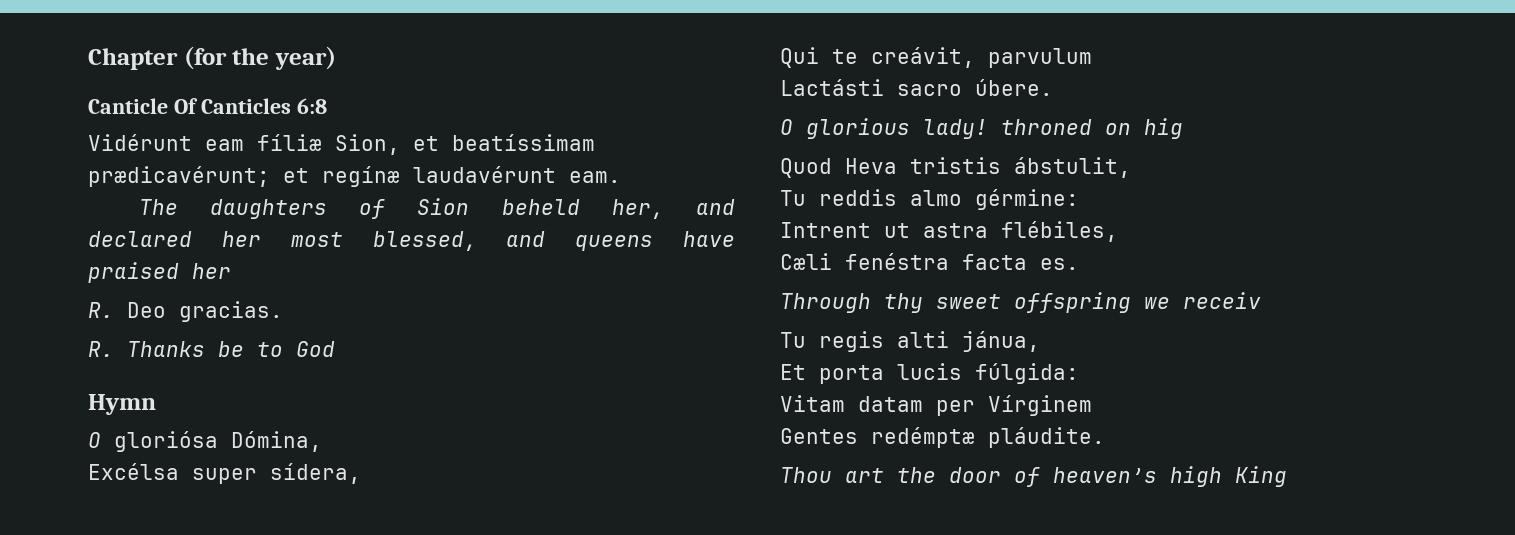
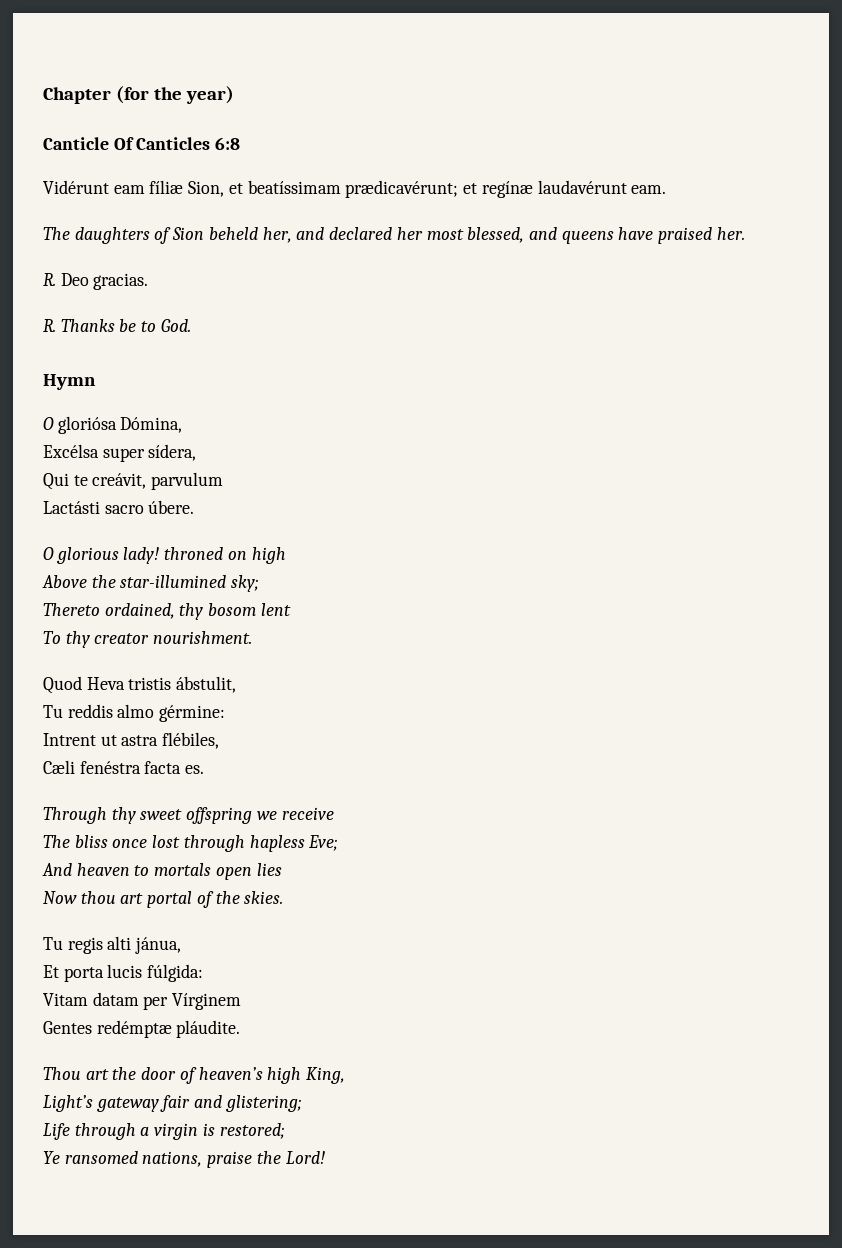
- The daughters of Sion beheld her, and declared her most blessed, and queens have praised her
+ The daughters of Sion beheld her, and declared her most blessed, and queens have praised her.
- R. Thanks be to God
+ R. Thanks be to God.
- O glorious lady! throned on hig
+ O glorious lady! throned on high
+ Above the star-illumined sky;
+ Thereto ordained, thy bosom lent
+ To thy creator nourishment.
- Through thy sweet offspring we receiv
+ Through thy sweet offspring we receive
+ The bliss once lost through hapless Eve;
+ And heaven to mortals open lies
+ Now thou art portal of the skies.
- Thou art the door of heaven’s high King
+ Thou art the door of heaven’s high King,
+ Light’s gateway fair and glistering;
+ Life through a virgin is restored;
+ Ye ransomed nations, praise the Lord!

